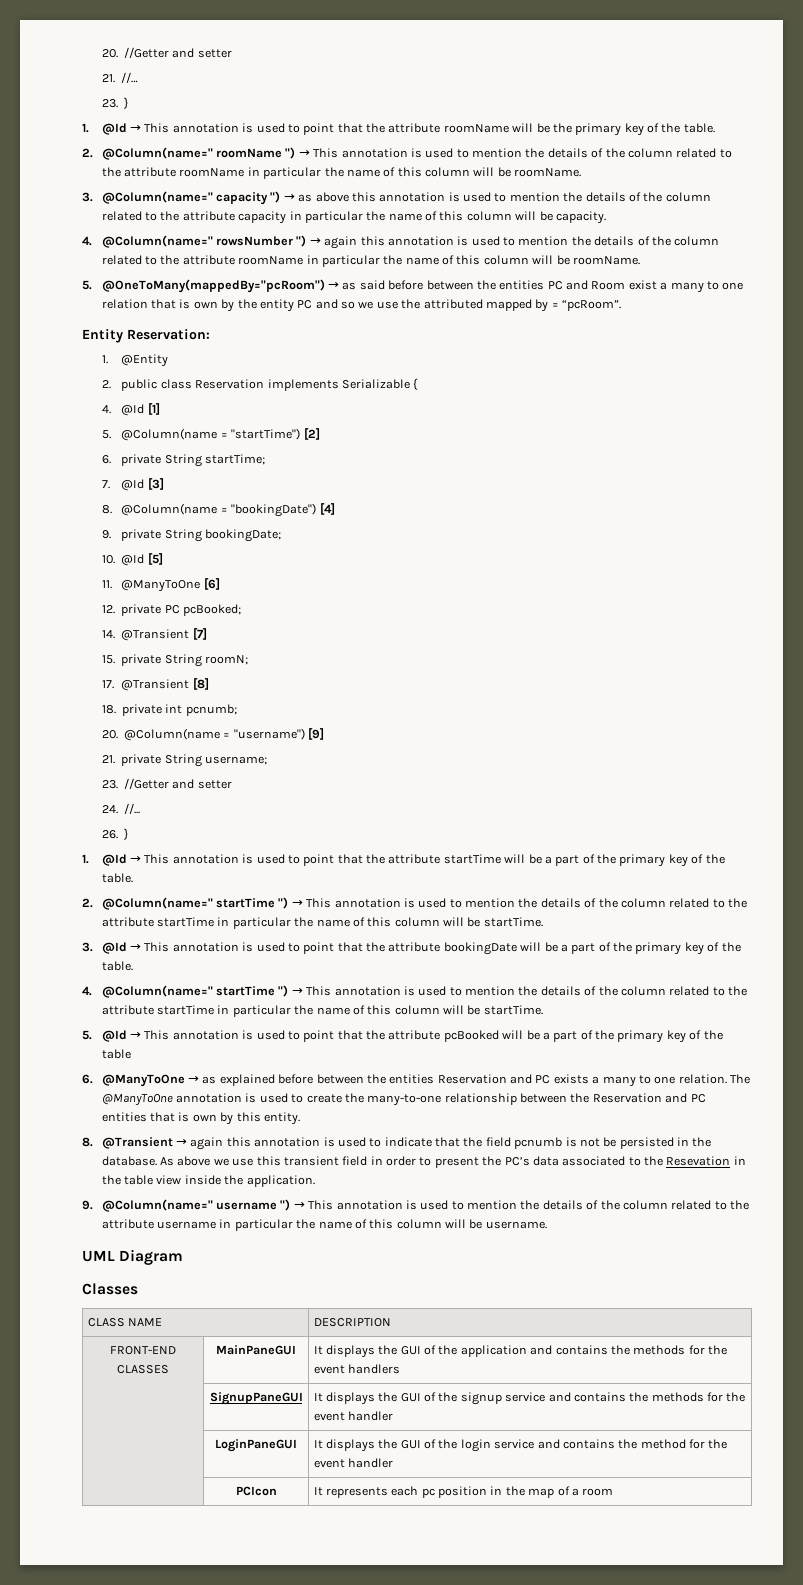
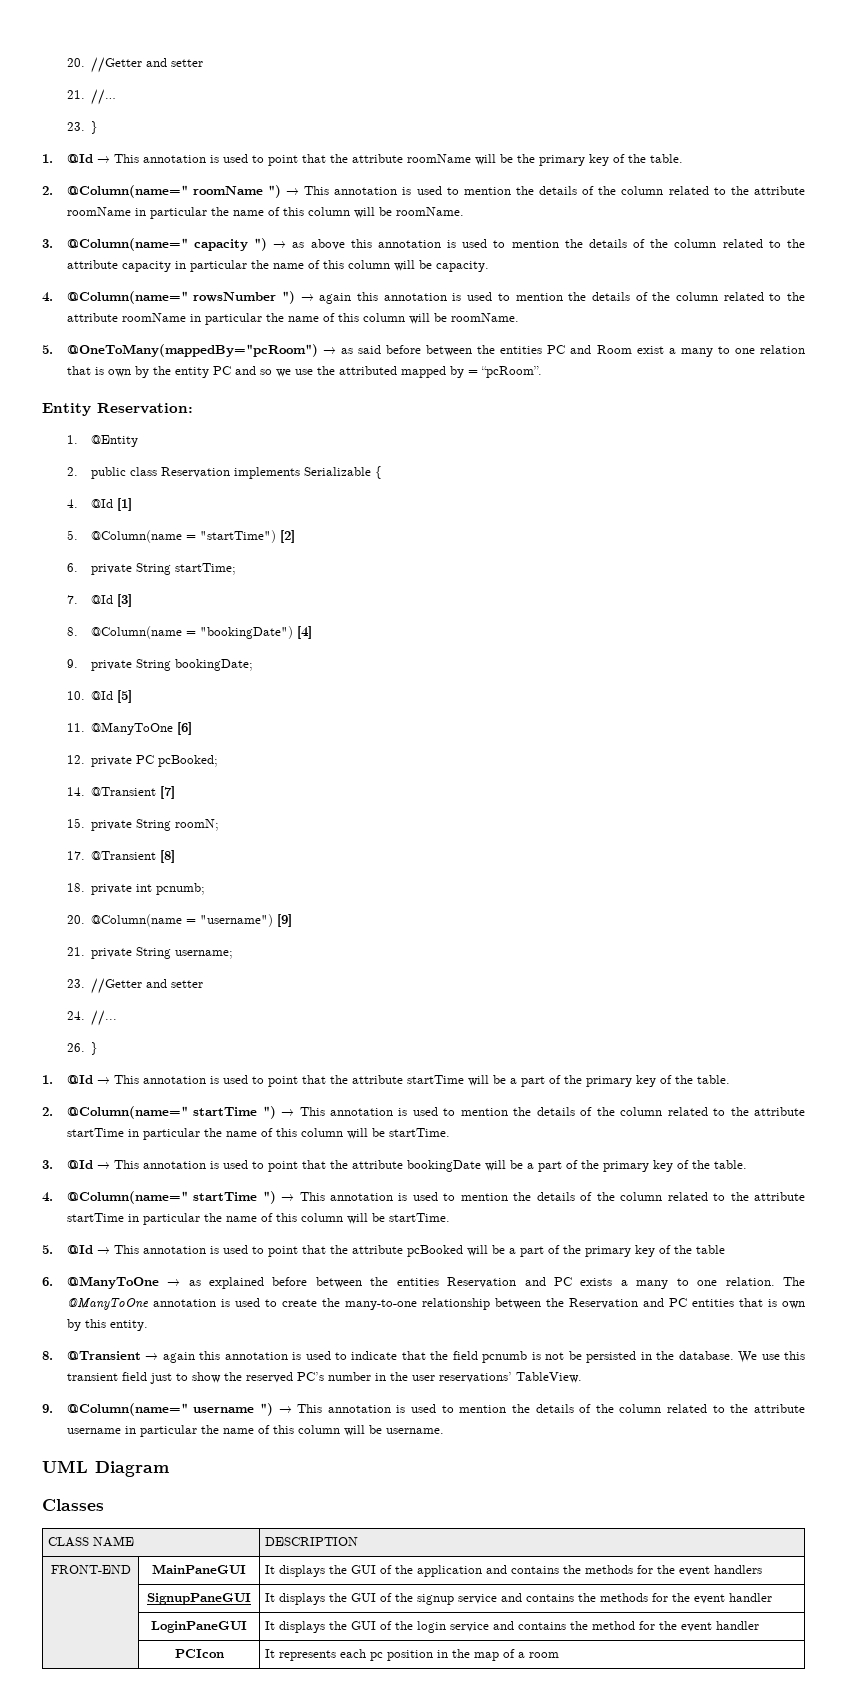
- As above we use this transient field in order to present the PC’s data associated to the Resevation in the table view inside the application.
+ We use this transient field just to show the reserved PC’s number in the user reservations’ TableView.
- FRONT-END CLASSES | MainPaneGUI | It displays the GUI of the application and contains the methods for the event handlers
+ FRONT-END | MainPaneGUI | It displays the GUI of the application and contains the methods for the event handlers

